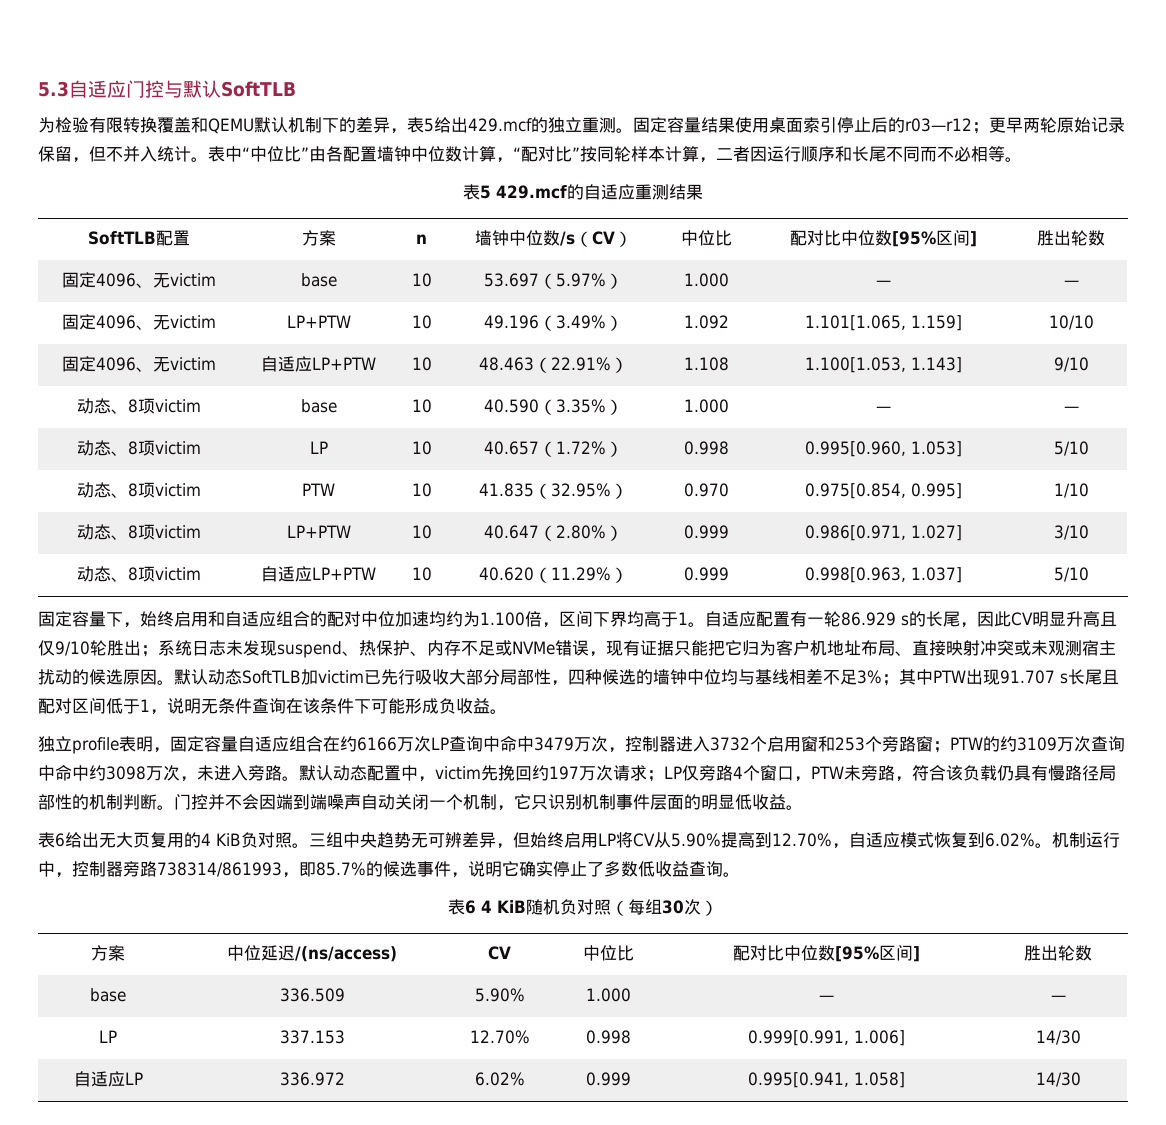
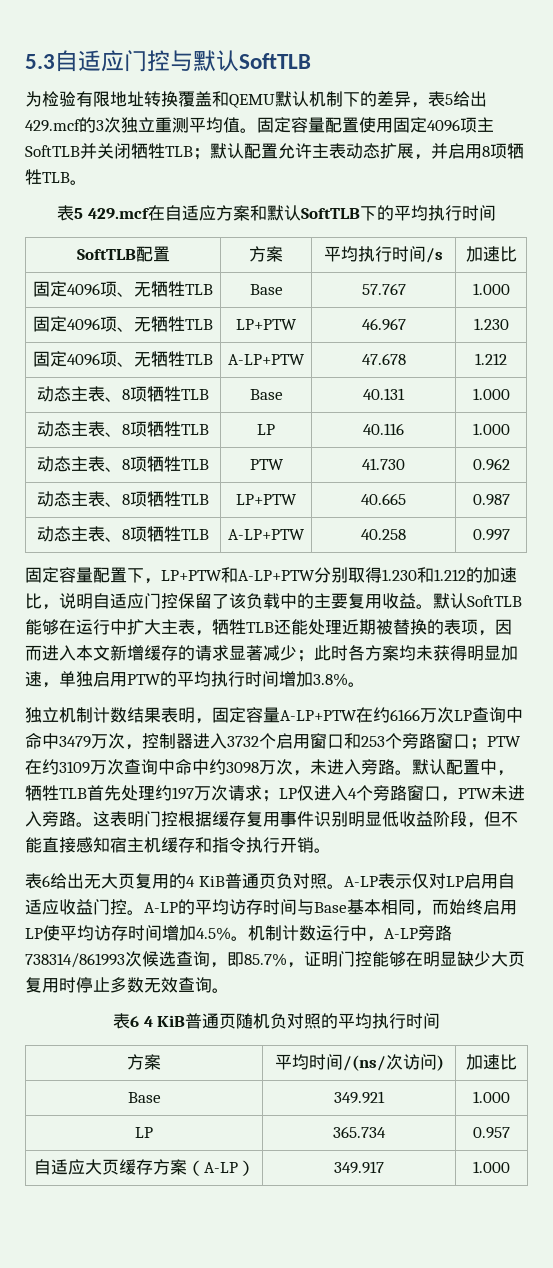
- 为检验有限转换覆盖和QEMU默认机制下的差异，表5给出429.mcf的独立重测。
+ 为检验有限地址转换覆盖和QEMU默认机制下的差异，表5给出429.mcf的3次独立重测平均值。
- 固定容量结果使用桌面索引停止后的r03—r12；更早两轮原始记录保留，但不并入统计。表中“中位比”由各配置墙钟中位数计算，“配对比”按同轮样本计算，二者因运行顺序和长尾不同而不必相等。
- 表5 429.mcf的自适应重测结果
- SoftTLB配置 | 方案 | n | 墙钟中位数/s（CV） | 中位比 | 配对比中位数[95%区间] | 胜出轮数
- 固定4096、无victim | base | 10 | 53.697（5.97%） | 1.000 | — | —
- 固定4096、无victim | LP+PTW | 10 | 49.196（3.49%） | 1.092 | 1.101[1.065, 1.159] | 10/10
- 固定4096、无victim | 自适应LP+PTW | 10 | 48.463（22.91%） | 1.108 | 1.100[1.053, 1.143] | 9/10
- 动态、8项victim | base | 10 | 40.590（3.35%） | 1.000 | — | —
- 动态、8项victim | LP | 10 | 40.657（1.72%） | 0.998 | 0.995[0.960, 1.053] | 5/10
- 动态、8项victim | PTW | 10 | 41.835（32.95%） | 0.970 | 0.975[0.854, 0.995] | 1/10
- 动态、8项victim | LP+PTW | 10 | 40.647（2.80%） | 0.999 | 0.986[0.971, 1.027] | 3/10
- 动态、8项victim | 自适应LP+PTW | 10 | 40.620（11.29%） | 0.999 | 0.998[0.963, 1.037] | 5/10
- 固定容量下，始终启用和自适应组合的配对中位加速均约为1.100倍，区间下界均高于1。自适应配置有一轮86.929 s的长尾，因此CV明显升高且仅9/10轮胜出；系统日志未发现suspend、热保护、内存不足或NVMe错误，现有证据只能把它归为客户机地址布局、直接映射冲突或未观测宿主扰动的候选原因。默认动态SoftTLB加victim已先行吸收大部分局部性，四种候选的墙钟中位均与基线相差不足3%；其中PTW出现91.707 s长尾且配对区间低于1，说明无条件查询在该条件下可能形成负收益。
+ 固定容量配置使用固定4096项主SoftTLB并关闭牺牲TLB；默认配置允许主表动态扩展，并启用8项牺牲TLB。
+ 表5 429.mcf在自适应方案和默认SoftTLB下的平均执行时间
+ SoftTLB配置 | 方案 | 平均执行时间/s | 加速比
+ 固定4096项、无牺牲TLB | Base | 57.767 | 1.000
+ 固定4096项、无牺牲TLB | LP+PTW | 46.967 | 1.230
+ 固定4096项、无牺牲TLB | A-LP+PTW | 47.678 | 1.212
+ 动态主表、8项牺牲TLB | Base | 40.131 | 1.000
+ 动态主表、8项牺牲TLB | LP | 40.116 | 1.000
+ 动态主表、8项牺牲TLB | PTW | 41.730 | 0.962
+ 动态主表、8项牺牲TLB | LP+PTW | 40.665 | 0.987
+ 动态主表、8项牺牲TLB | A-LP+PTW | 40.258 | 0.997
+ 固定容量配置下，LP+PTW和A-LP+PTW分别取得1.230和1.212的加速比，说明自适应门控保留了该负载中的主要复用收益。默认SoftTLB能够在运行中扩大主表，牺牲TLB还能处理近期被替换的表项，因而进入本文新增缓存的请求显著减少；此时各方案均未获得明显加速，单独启用PTW的平均执行时间增加3.8%。
- 独立profile表明，固定容量自适应组合在约6166万次LP查询中命中3479万次，控制器进入3732个启用窗和253个旁路窗；PTW的约3109万次查询中命中约3098万次，未进入旁路。
+ 独立机制计数结果表明，固定容量A-LP+PTW在约6166万次LP查询中命中3479万次，控制器进入3732个启用窗口和253个旁路窗口；PTW在约3109万次查询中命中约3098万次，未进入旁路。
- 默认动态配置中，victim先挽回约197万次请求；LP仅旁路4个窗口，PTW未旁路，符合该负载仍具有慢路径局部性的机制判断。门控并不会因端到端噪声自动关闭一个机制，它只识别机制事件层面的明显低收益。
+ 默认配置中，牺牲TLB首先处理约197万次请求；LP仅进入4个旁路窗口，PTW未进入旁路。这表明门控根据缓存复用事件识别明显低收益阶段，但不能直接感知宿主机缓存和指令执行开销。
- 表6给出无大页复用的4 KiB负对照。
+ 表6给出无大页复用的4 KiB普通页负对照。
- 三组中央趋势无可辨差异，但始终启用LP将CV从5.90%提高到12.70%，自适应模式恢复到6.02%。机制运行中，控制器旁路738314/861993，即85.7%的候选事件，说明它确实停止了多数低收益查询。
+ A-LP表示仅对LP启用自适应收益门控。A-LP的平均访存时间与Base基本相同，而始终启用LP使平均访存时间增加4.5%。机制计数运行中，A-LP旁路738314/861993次候选查询，即85.7%，证明门控能够在明显缺少大页复用时停止多数无效查询。
- 表6 4 KiB随机负对照（每组30次）
- 方案 | 中位延迟/(ns/access) | CV | 中位比 | 配对比中位数[95%区间] | 胜出轮数
- base | 336.509 | 5.90% | 1.000 | — | —
- LP | 337.153 | 12.70% | 0.998 | 0.999[0.991, 1.006] | 14/30
- 自适应LP | 336.972 | 6.02% | 0.999 | 0.995[0.941, 1.058] | 14/30
+ 表6 4 KiB普通页随机负对照的平均执行时间
+ 方案 | 平均时间/(ns/次访问) | 加速比
+ Base | 349.921 | 1.000
+ LP | 365.734 | 0.957
+ 自适应大页缓存方案（A-LP） | 349.917 | 1.000

